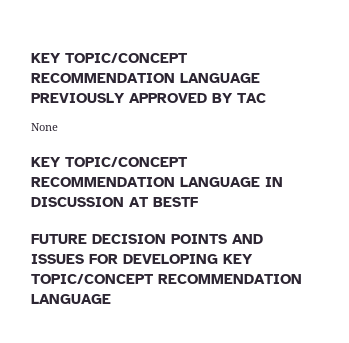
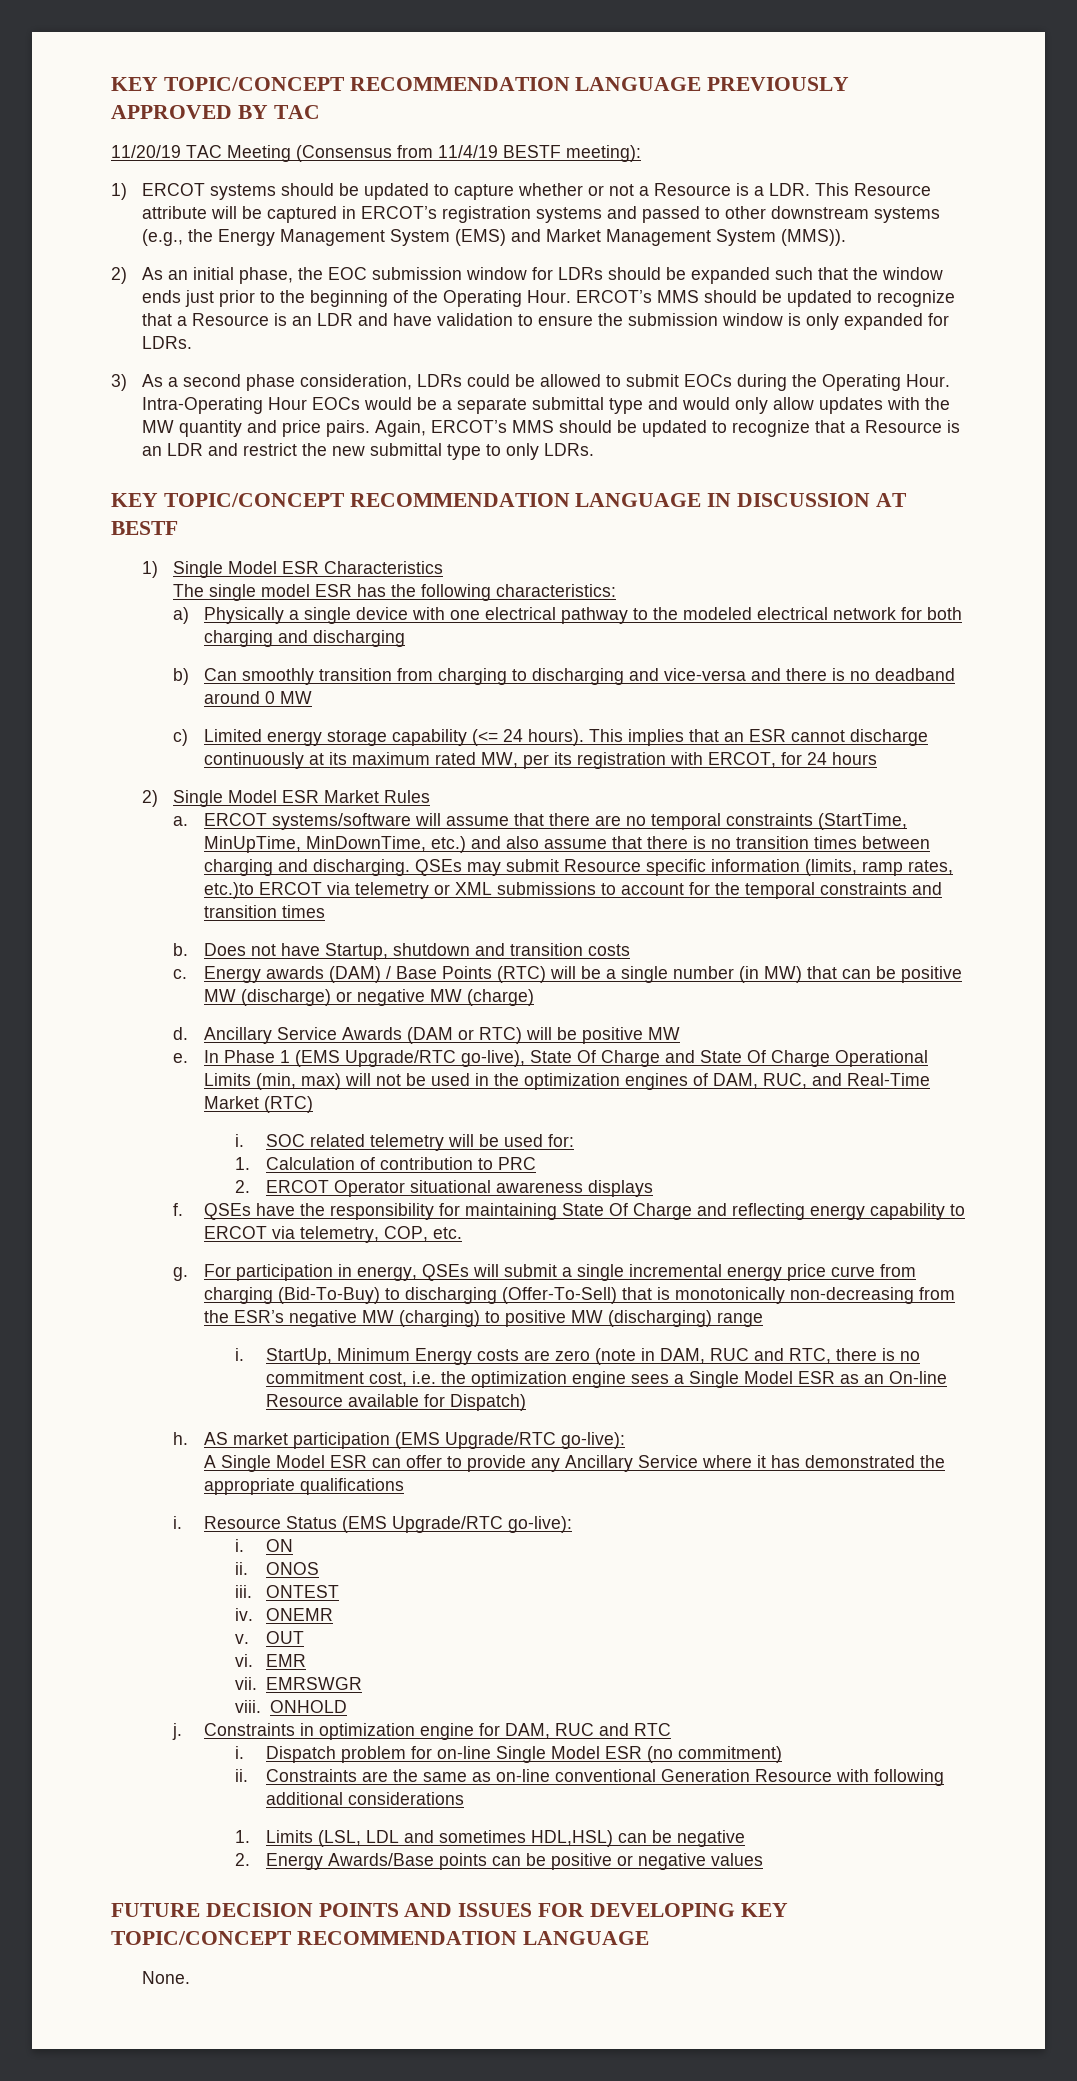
- None
+ 11/20/19 TAC Meeting (Consensus from 11/4/19 BESTF meeting):
+ 1) ERCOT systems should be updated to capture whether or not a Resource is a LDR. This Resource attribute will be captured in ERCOT’s registration systems and passed to other downstream systems (e.g., the Energy Management System (EMS) and Market Management System (MMS)).
+ 2) As an initial phase, the EOC submission window for LDRs should be expanded such that the window ends just prior to the beginning of the Operating Hour. ERCOT’s MMS should be updated to recognize that a Resource is an LDR and have validation to ensure the submission window is only expanded for LDRs.
+ 3) As a second phase consideration, LDRs could be allowed to submit EOCs during the Operating Hour. Intra-Operating Hour EOCs would be a separate submittal type and would only allow updates with the MW quantity and price pairs. Again, ERCOT’s MMS should be updated to recognize that a Resource is an LDR and restrict the new submittal type to only LDRs.
+ 1) Single Model ESR Characteristics
+ The single model ESR has the following characteristics:
+ a) Physically a single device with one electrical pathway to the modeled electrical network for both charging and discharging
+ b) Can smoothly transition from charging to discharging and vice-versa and there is no deadband around 0 MW
+ c) Limited energy storage capability (<= 24 hours). This implies that an ESR cannot discharge continuously at its maximum rated MW, per its registration with ERCOT, for 24 hours
+ 2) Single Model ESR Market Rules
+ a. ERCOT systems/software will assume that there are no temporal constraints (StartTime, MinUpTime, MinDownTime, etc.) and also assume that there is no transition times between charging and discharging. QSEs may submit Resource specific information (limits, ramp rates, etc.)to ERCOT via telemetry or XML submissions to account for the temporal constraints and transition times
+ b. Does not have Startup, shutdown and transition costs
+ c. Energy awards (DAM) / Base Points (RTC) will be a single number (in MW) that can be positive MW (discharge) or negative MW (charge)
+ d. Ancillary Service Awards (DAM or RTC) will be positive MW
+ e. In Phase 1 (EMS Upgrade/RTC go-live), State Of Charge and State Of Charge Operational Limits (min, max) will not be used in the optimization engines of DAM, RUC, and Real-Time Market (RTC)
+ i. SOC related telemetry will be used for:
+ 1. Calculation of contribution to PRC
+ 2. ERCOT Operator situational awareness displays
+ f. QSEs have the responsibility for maintaining State Of Charge and reflecting energy capability to ERCOT via telemetry, COP, etc.
+ g. For participation in energy, QSEs will submit a single incremental energy price curve from charging (Bid-To-Buy) to discharging (Offer-To-Sell) that is monotonically non-decreasing from the ESR’s negative MW (charging) to positive MW (discharging) range
+ i. StartUp, Minimum Energy costs are zero (note in DAM, RUC and RTC, there is no commitment cost, i.e. the optimization engine sees a Single Model ESR as an On-line Resource available for Dispatch)
+ h. AS market participation (EMS Upgrade/RTC go-live):
+ A Single Model ESR can offer to provide any Ancillary Service where it has demonstrated the appropriate qualifications
+ i. Resource Status (EMS Upgrade/RTC go-live):
+ i. ON
+ ii. ONOS
+ iii. ONTEST
+ iv. ONEMR
+ v. OUT
+ vi. EMR
+ vii. EMRSWGR
+ viii. ONHOLD
+ j. Constraints in optimization engine for DAM, RUC and RTC
+ i. Dispatch problem for on-line Single Model ESR (no commitment)
+ ii. Constraints are the same as on-line conventional Generation Resource with following additional considerations
+ 1. Limits (LSL, LDL and sometimes HDL,HSL) can be negative
+ 2. Energy Awards/Base points can be positive or negative values
+ None.

